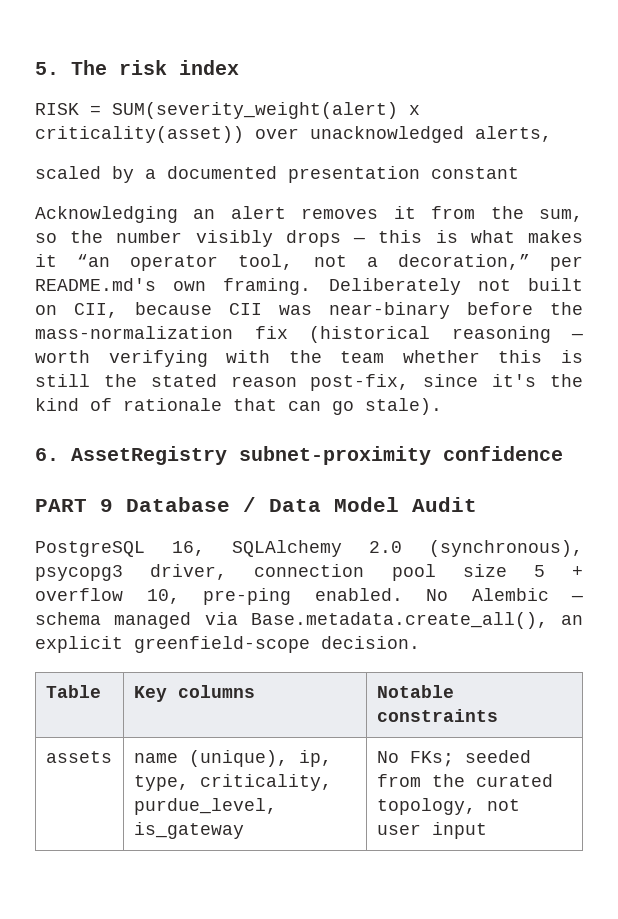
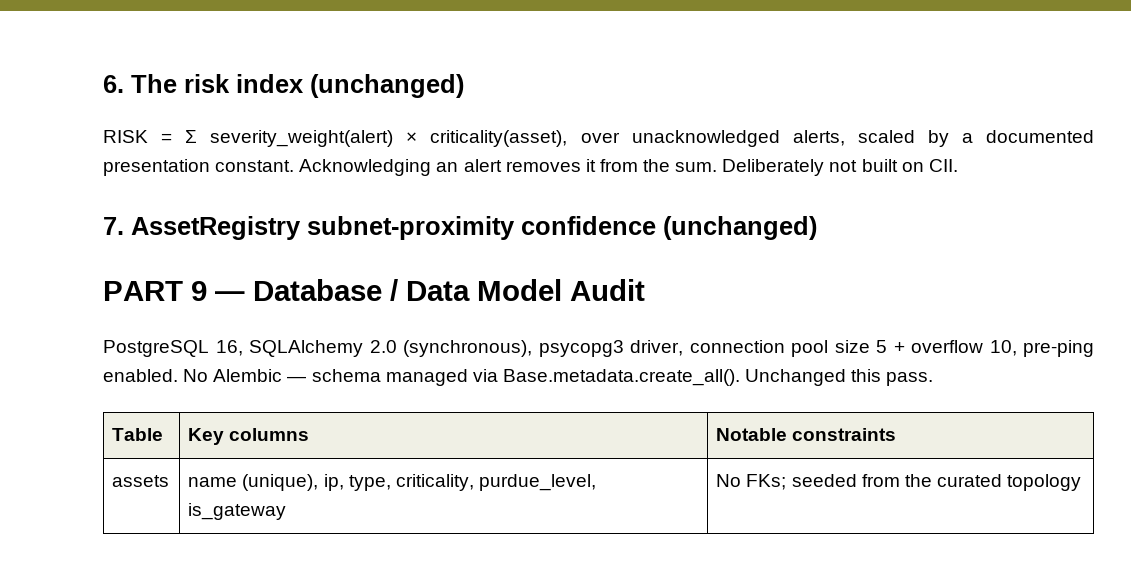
- 5. The risk index
+ 6. The risk index (unchanged)
- RISK = SUM(severity_weight(alert) x criticality(asset)) over unacknowledged alerts,
- scaled by a documented presentation constant
- Acknowledging an alert removes it from the sum, so the number visibly drops — this is what makes it “an operator tool, not a decoration,” per README.md's own framing. Deliberately not built on CII, because CII was near-binary before the mass-normalization fix (historical reasoning — worth verifying with the team whether this is still the stated reason post-fix, since it's the kind of rationale that can go stale).
- 6. AssetRegistry subnet-proximity confidence
+ RISK = Σ severity_weight(alert) × criticality(asset), over unacknowledged alerts, scaled by a documented presentation constant. Acknowledging an alert removes it from the sum. Deliberately not built on CII.
+ 7. AssetRegistry subnet-proximity confidence (unchanged)
- PART 9 Database / Data Model Audit
+ PART 9 — Database / Data Model Audit
- No Alembic — schema managed via Base.metadata.create_all(), an explicit greenfield-scope decision.
+ No Alembic — schema managed via Base.metadata.create_all(). Unchanged this pass.
- assets | name (unique), ip, type, criticality, purdue_level, is_gateway | No FKs; seeded from the curated topology, not user input
+ assets | name (unique), ip, type, criticality, purdue_level, is_gateway | No FKs; seeded from the curated topology

